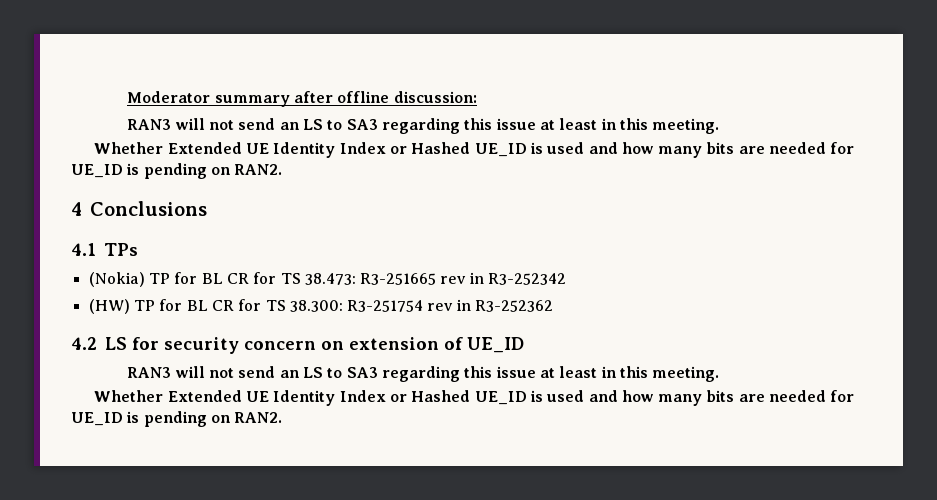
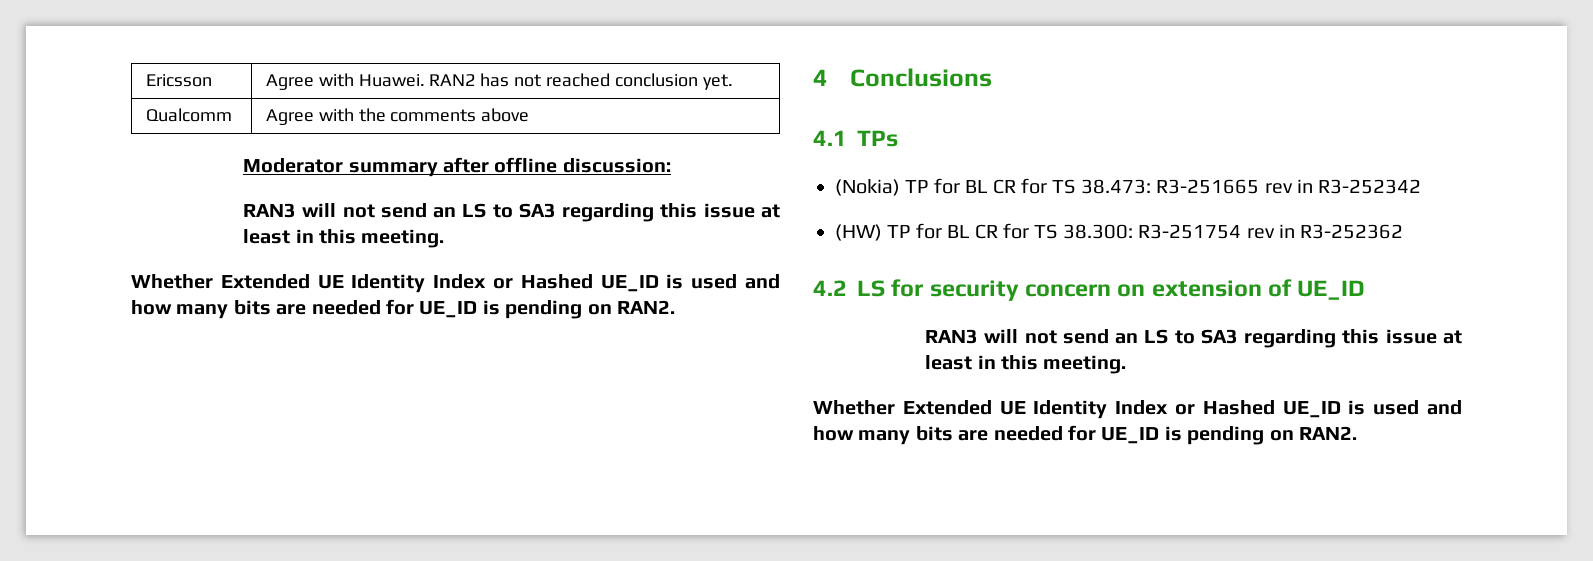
+ Ericsson | Agree with Huawei. RAN2 has not reached conclusion yet.
+ Qualcomm | Agree with the comments above

